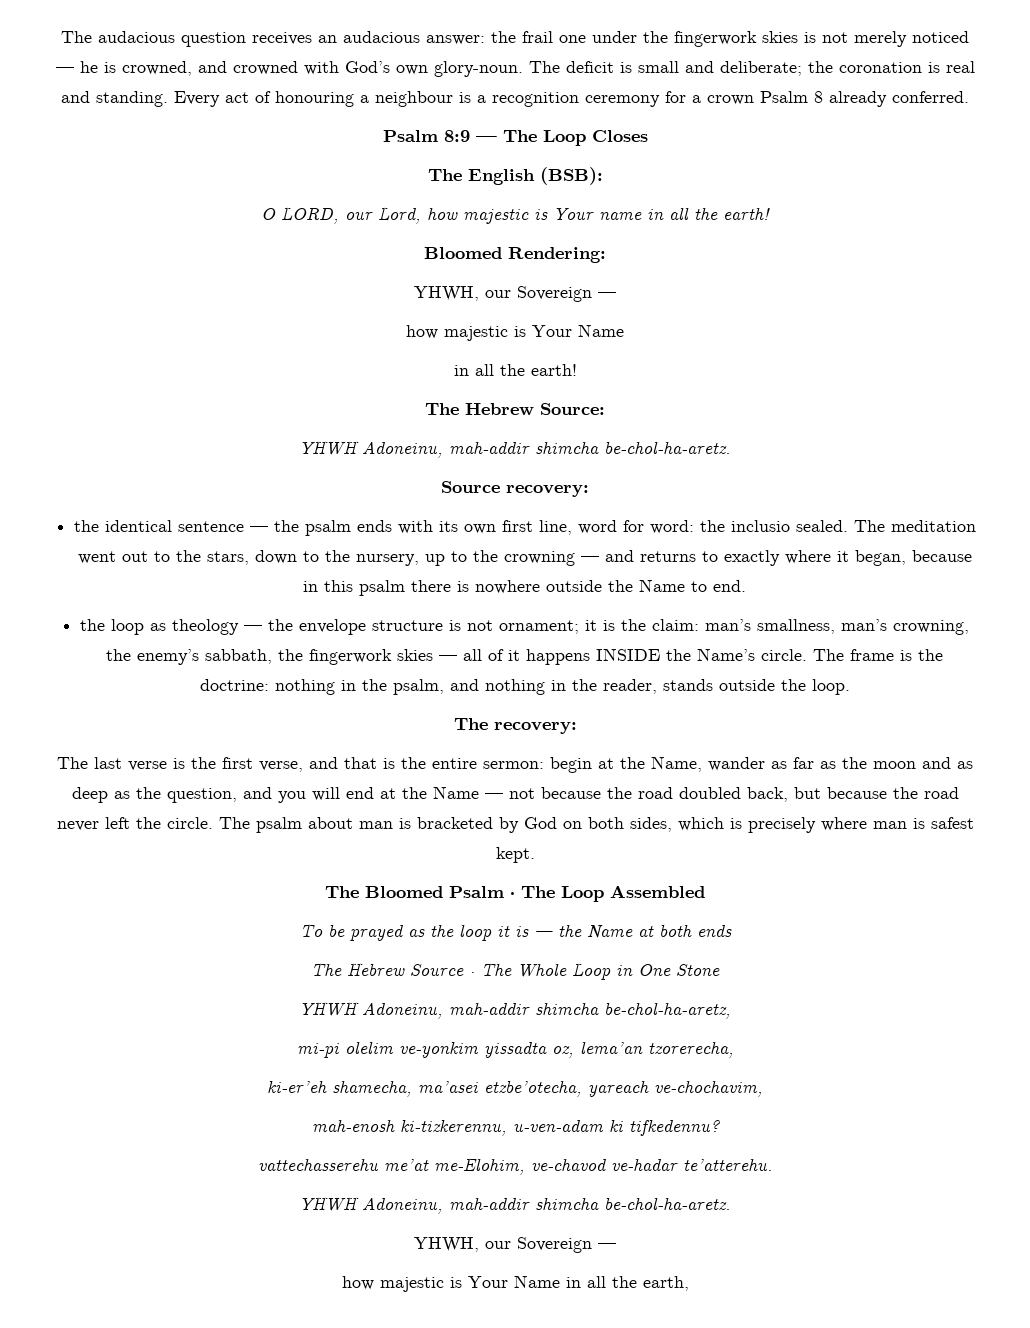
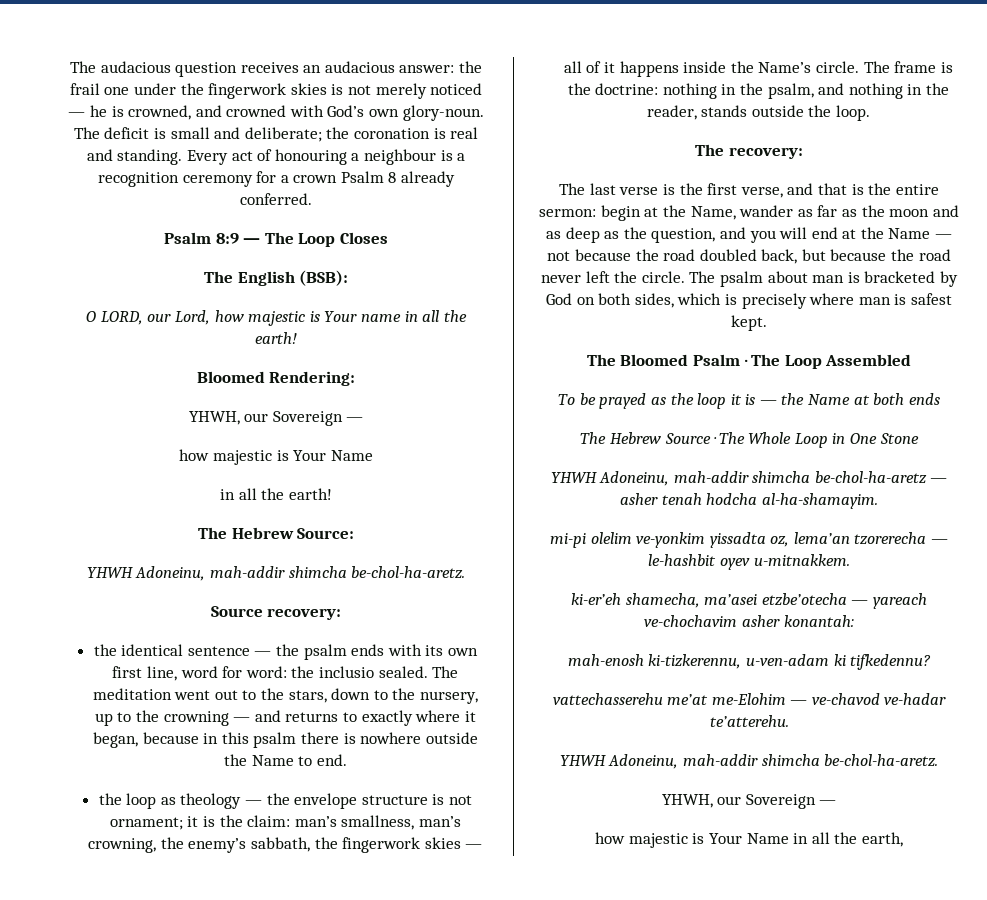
- the loop as theology — the envelope structure is not ornament; it is the claim: man’s smallness, man’s crowning, the enemy’s sabbath, the fingerwork skies — all of it happens INSIDE the Name’s circle.
+ the loop as theology — the envelope structure is not ornament; it is the claim: man’s smallness, man’s crowning, the enemy’s sabbath, the fingerwork skies — all of it happens inside the Name’s circle.
- YHWH Adoneinu, mah-addir shimcha be-chol-ha-aretz,
+ YHWH Adoneinu, mah-addir shimcha be-chol-ha-aretz — asher tenah hodcha al-ha-shamayim.
- mi-pi olelim ve-yonkim yissadta oz, lema’an tzorerecha,
- ki-er’eh shamecha, ma’asei etzbe’otecha, yareach ve-chochavim,
+ mi-pi olelim ve-yonkim yissadta oz, lema’an tzorerecha — le-hashbit oyev u-mitnakkem.
+ ki-er’eh shamecha, ma’asei etzbe’otecha — yareach ve-chochavim asher konantah:
- vattechasserehu me’at me-Elohim, ve-chavod ve-hadar te’atterehu.
+ vattechasserehu me’at me-Elohim — ve-chavod ve-hadar te’atterehu.

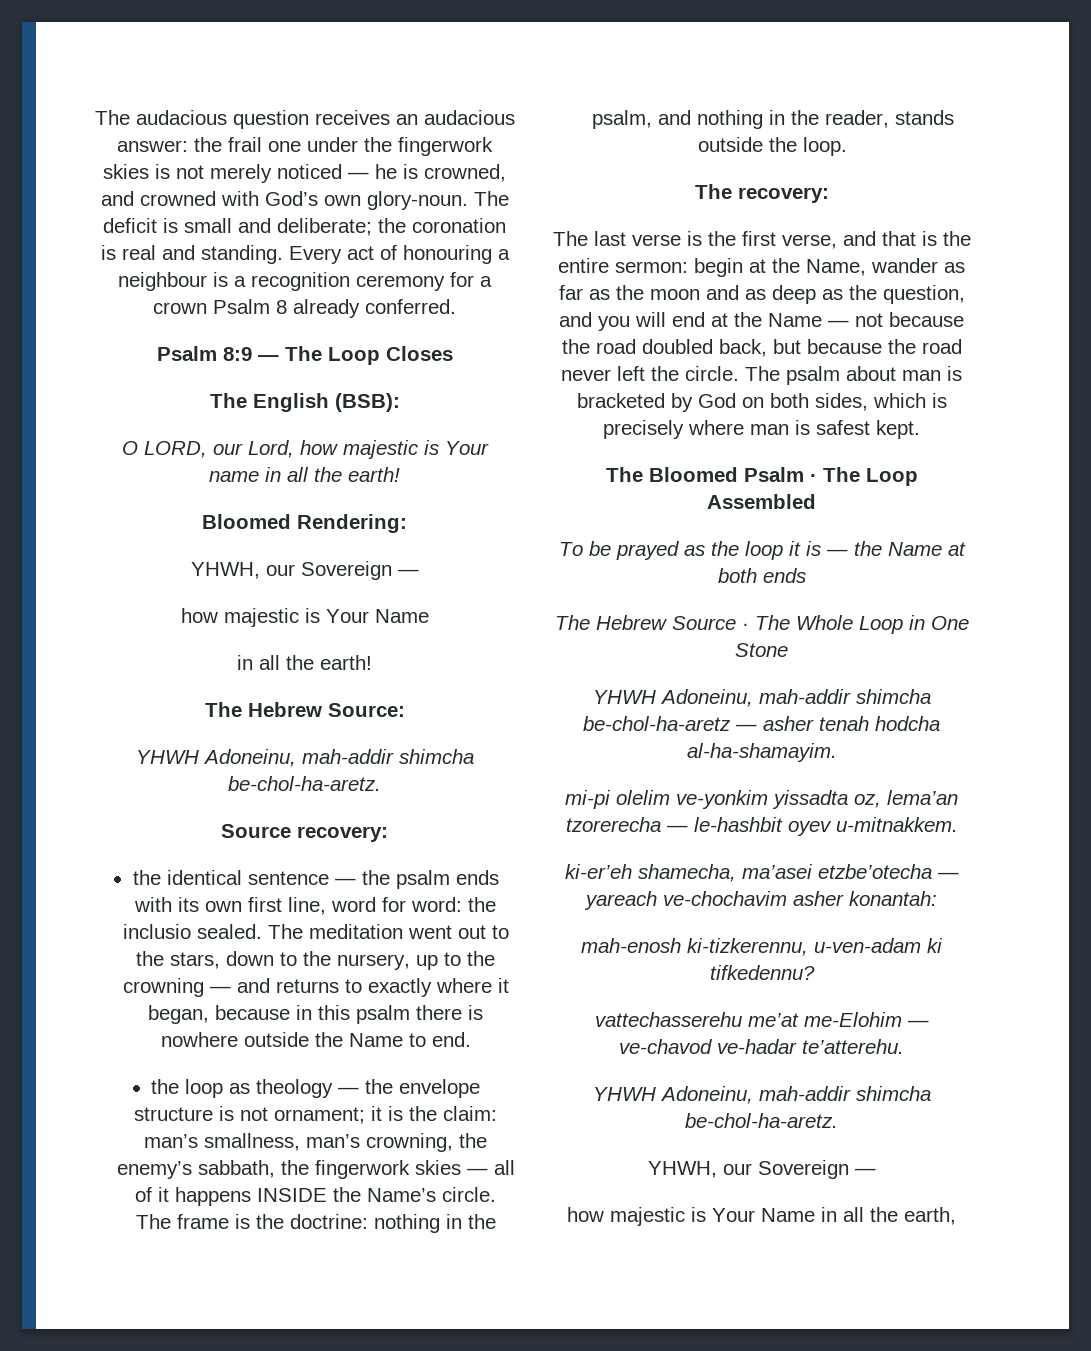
- the loop as theology — the envelope structure is not ornament; it is the claim: man’s smallness, man’s crowning, the enemy’s sabbath, the fingerwork skies — all of it happens inside the Name’s circle.
+ the loop as theology — the envelope structure is not ornament; it is the claim: man’s smallness, man’s crowning, the enemy’s sabbath, the fingerwork skies — all of it happens INSIDE the Name’s circle.

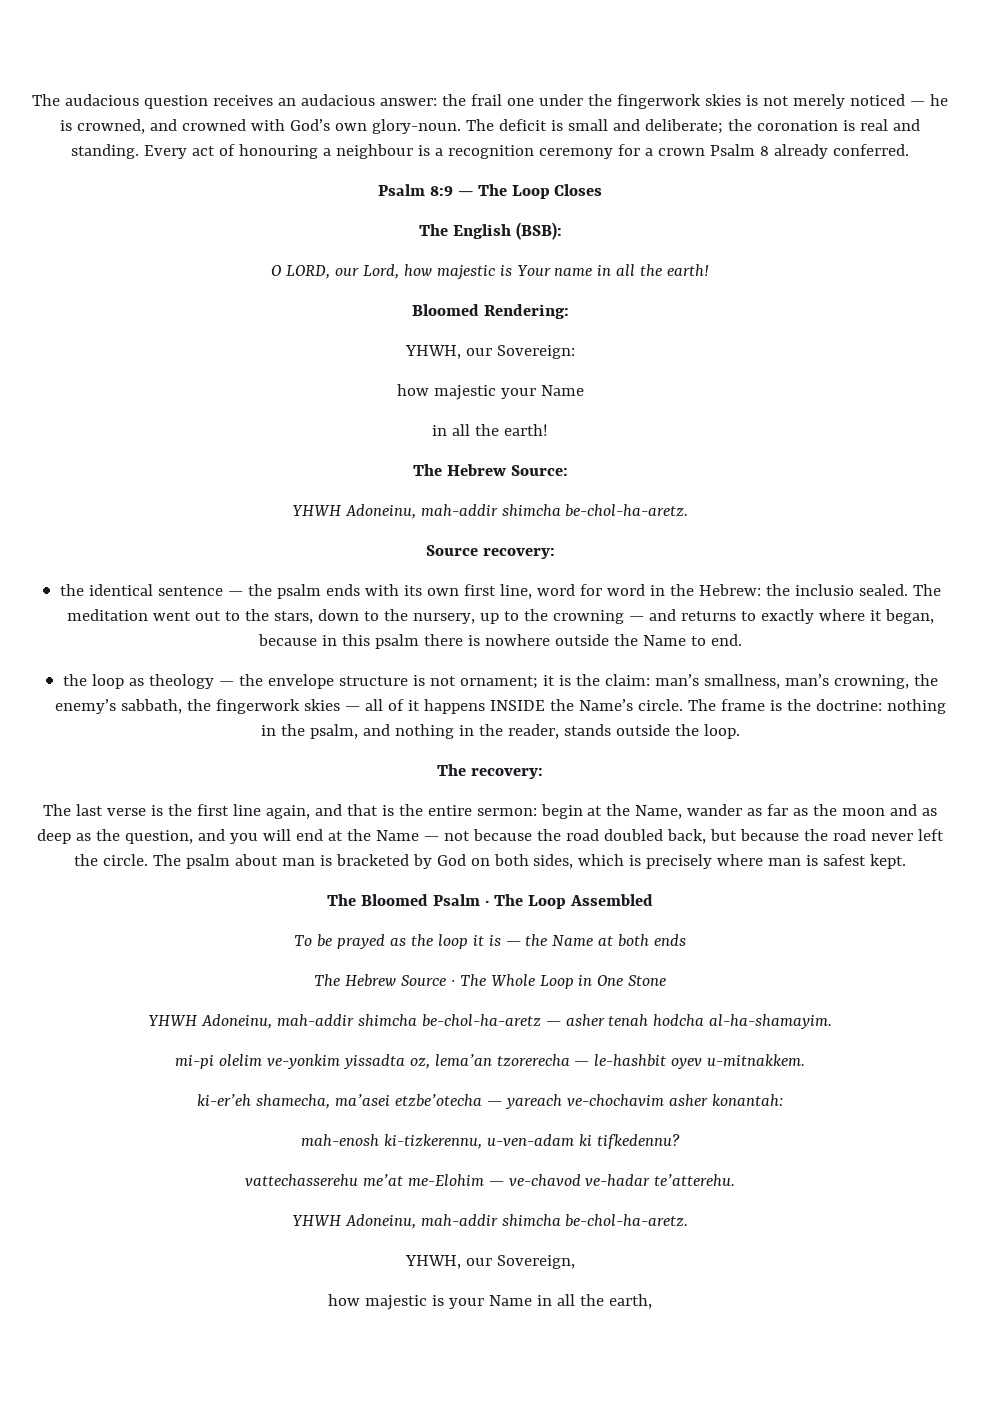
  Bloomed Rendering:
- YHWH, our Sovereign —
- how majestic is Your Name
+ YHWH, our Sovereign:
+ how majestic your Name
- the identical sentence — the psalm ends with its own first line, word for word: the inclusio sealed.
+ the identical sentence — the psalm ends with its own first line, word for word in the Hebrew: the inclusio sealed.
- The last verse is the first verse, and that is the entire sermon: begin at the Name, wander as far as the moon and as deep as the question, and you will end at the Name — not because the road doubled back, but because the road never left the circle.
+ The last verse is the first line again, and that is the entire sermon: begin at the Name, wander as far as the moon and as deep as the question, and you will end at the Name — not because the road doubled back, but because the road never left the circle.
  vattechasserehu me’at me-Elohim — ve-chavod ve-hadar te’atterehu.
  YHWH Adoneinu, mah-addir shimcha be-chol-ha-aretz.
- YHWH, our Sovereign —
- how majestic is Your Name in all the earth,
+ YHWH, our Sovereign,
+ how majestic is your Name in all the earth,

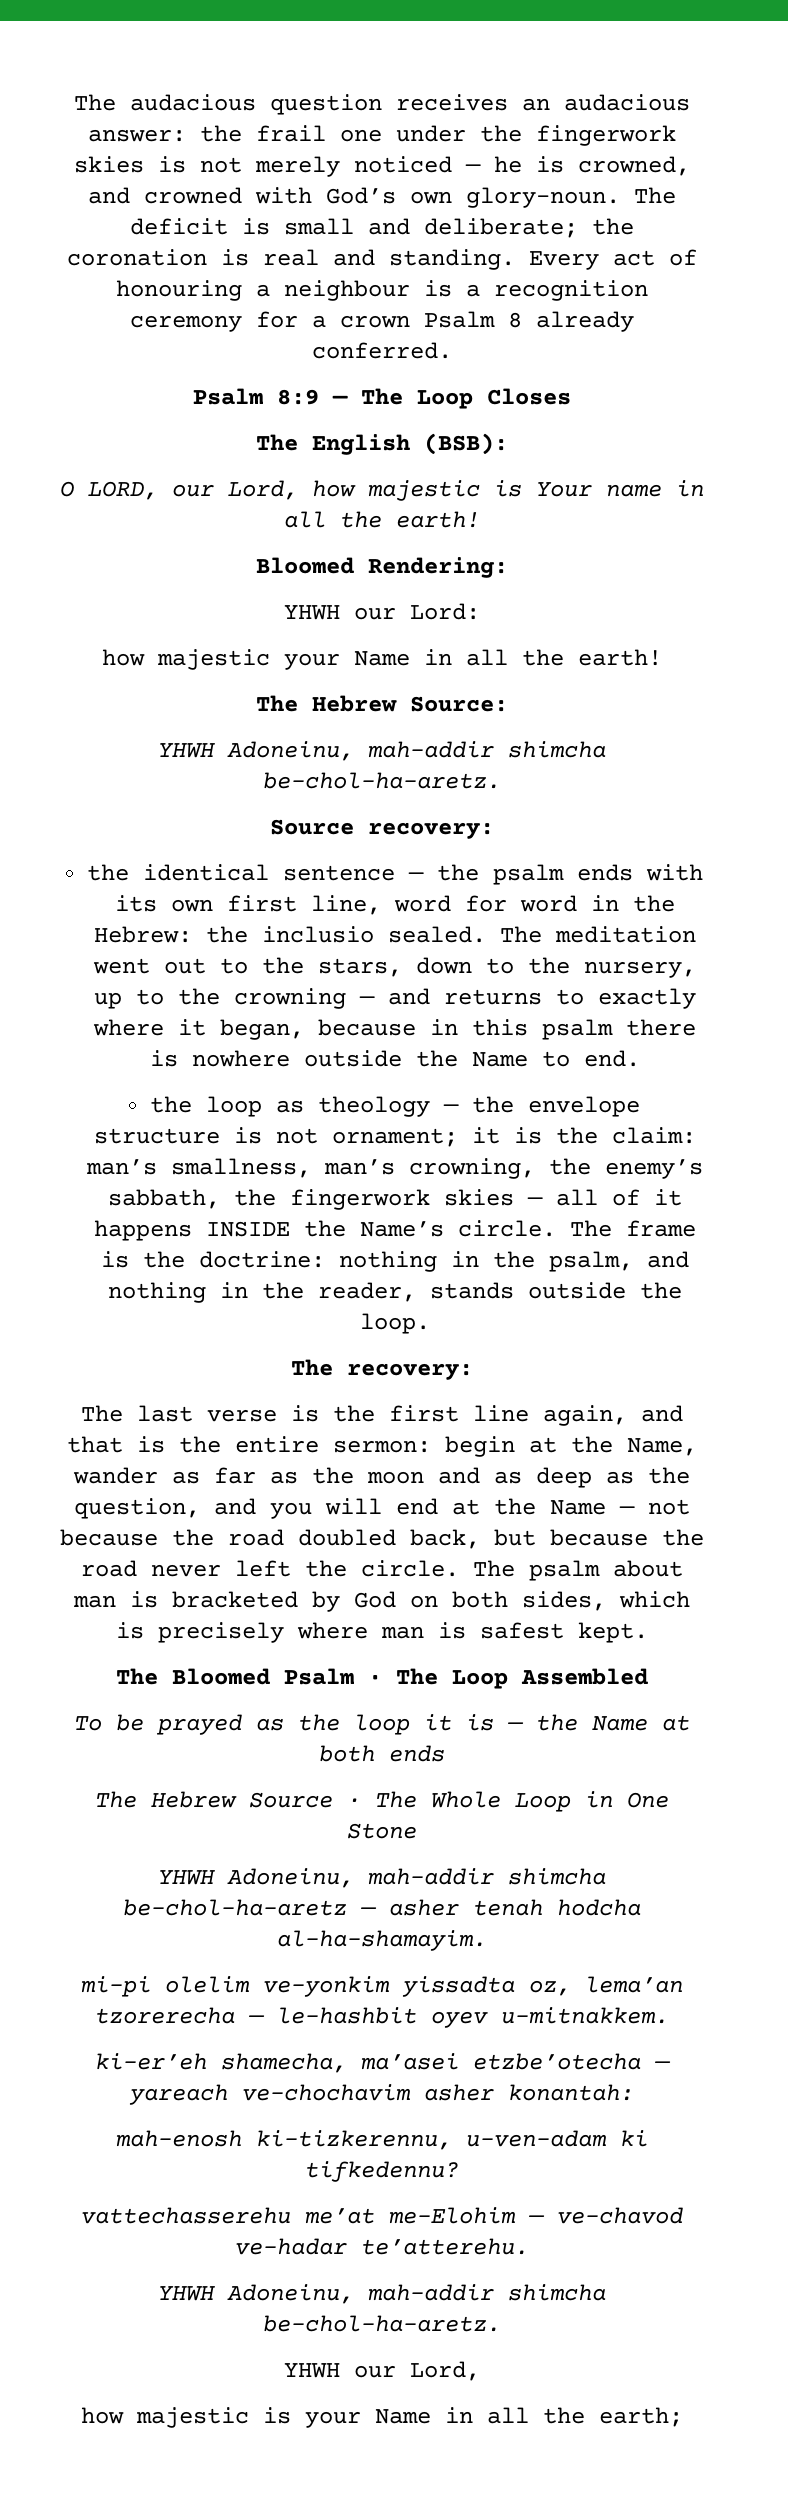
- YHWH, our Sovereign:
+ YHWH our Lord:
- how majestic your Name
- in all the earth!
+ how majestic your Name in all the earth!
- YHWH, our Sovereign,
+ YHWH our Lord,
- how majestic is your Name in all the earth,
+ how majestic is your Name in all the earth;

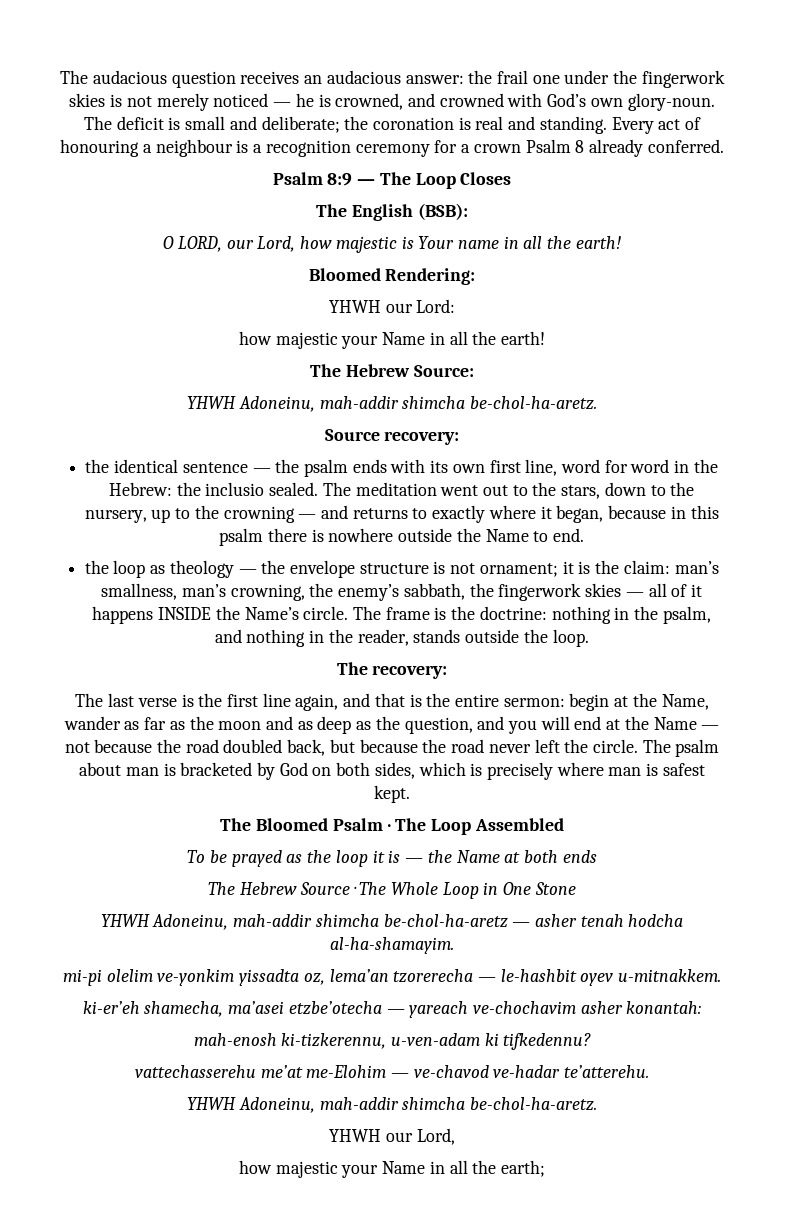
- how majestic is your Name in all the earth;
+ how majestic your Name in all the earth;

